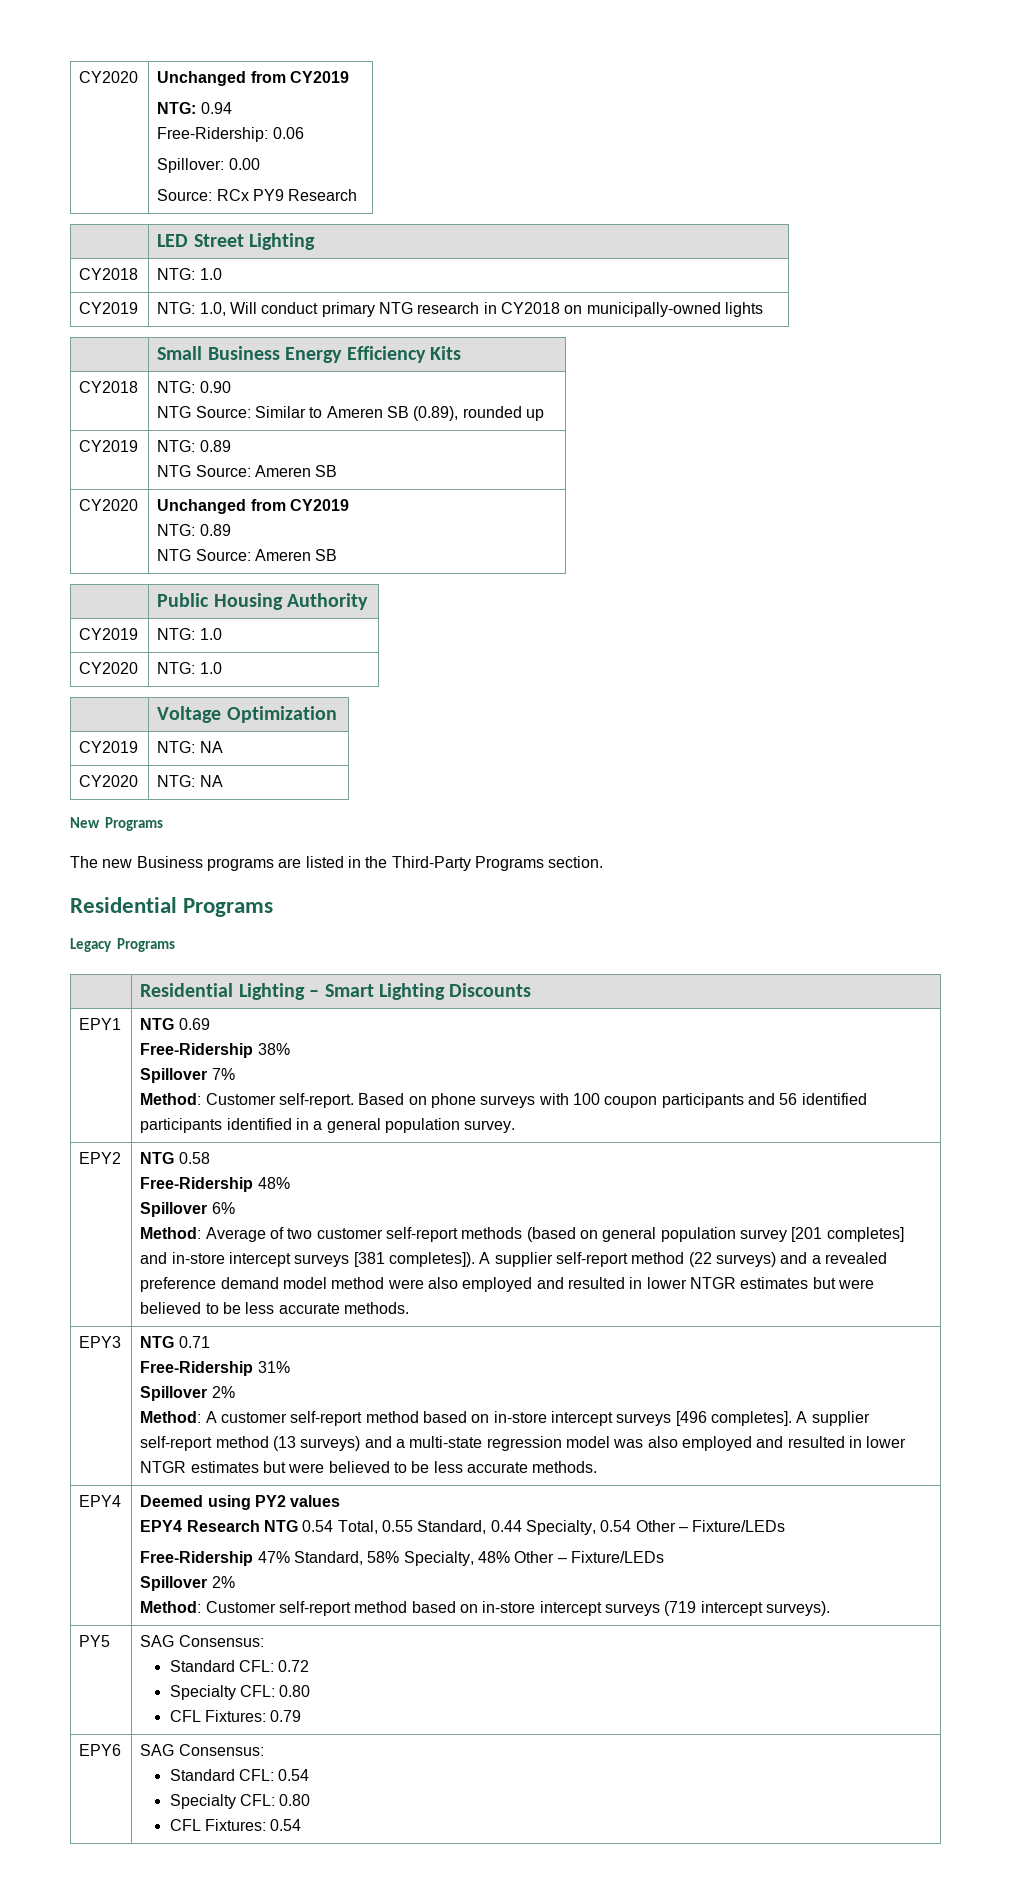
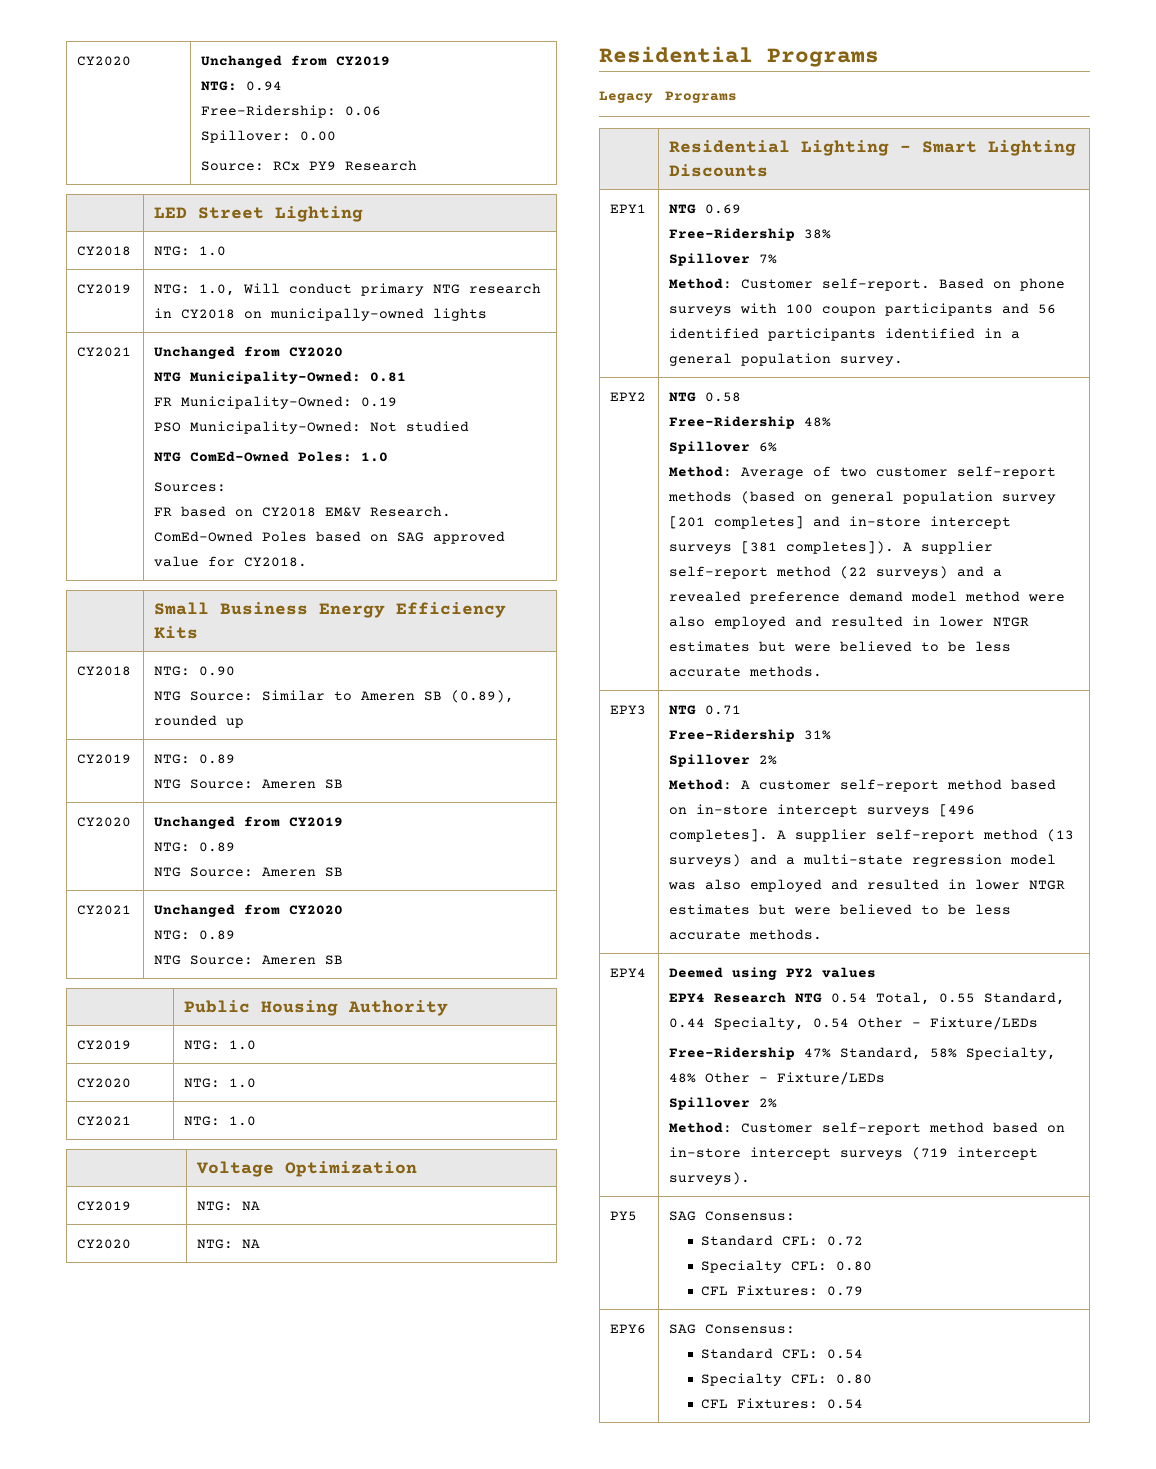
  CY2019 | NTG: 1.0, Will conduct primary NTG research in CY2018 on municipally-owned lights
+ CY2021 | Unchanged from CY2020
+ NTG Municipality-Owned: 0.81
+ FR Municipality-Owned: 0.19
+ PSO Municipality-Owned: Not studied
+ NTG ComEd-Owned Poles: 1.0
+ Sources:
+ FR based on CY2018 EM&V Research. ComEd-Owned Poles based on SAG approved value for CY2018.
  CY2019 | NTG: 0.89
  NTG Source: Ameren SB
  CY2020 | Unchanged from CY2019
+ NTG: 0.89
+ NTG Source: Ameren SB
+ CY2021 | Unchanged from CY2020
+ CY2021 | NTG: 1.0
- New Programs
- The new Business programs are listed in the Third-Party Programs section.

